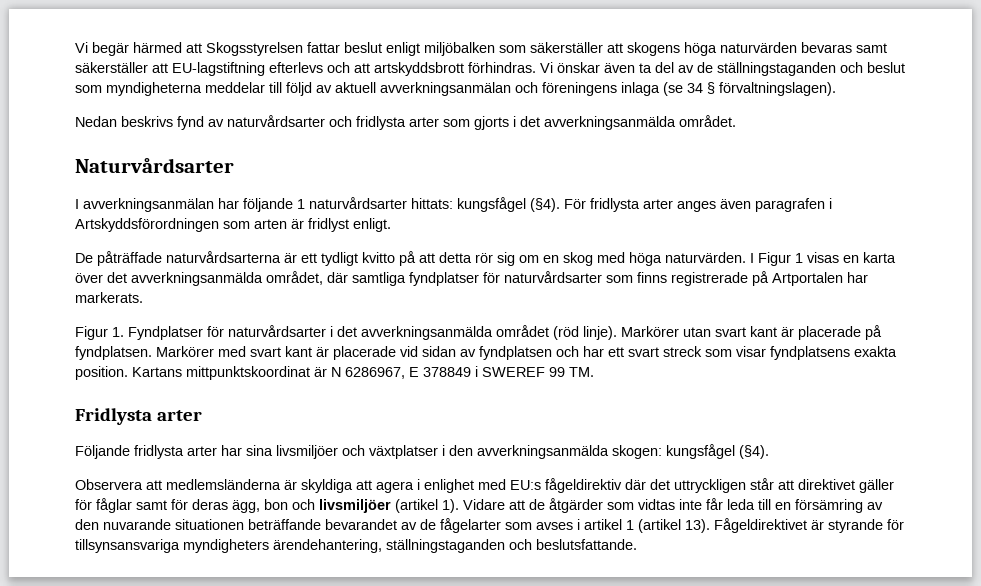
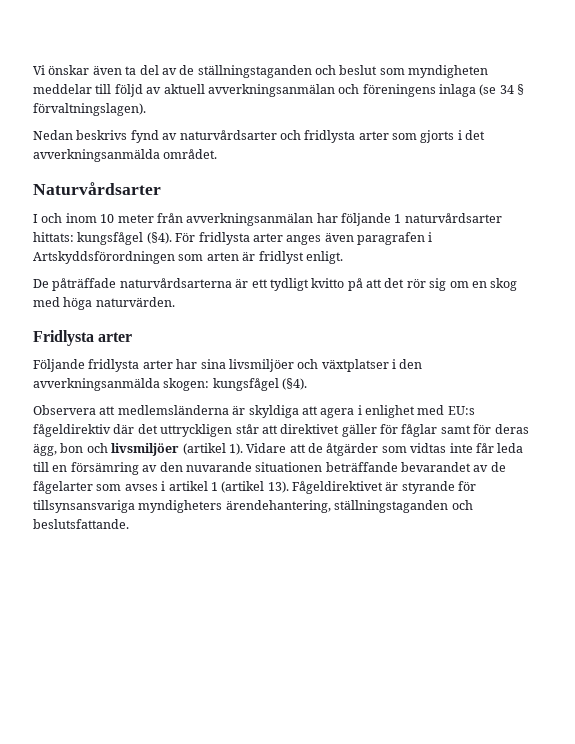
- Vi begär härmed att Skogsstyrelsen fattar beslut enligt miljöbalken som säkerställer att skogens höga naturvärden bevaras samt säkerställer att EU-lagstiftning efterlevs och att artskyddsbrott förhindras. Vi önskar även ta del av de ställningstaganden och beslut som myndigheterna meddelar till följd av aktuell avverkningsanmälan och föreningens inlaga (se 34 § förvaltningslagen).
+ Vi önskar även ta del av de ställningstaganden och beslut som myndigheten meddelar till följd av aktuell avverkningsanmälan och föreningens inlaga (se 34 § förvaltningslagen).
- I avverkningsanmälan har följande 1 naturvårdsarter hittats: kungsfågel (§4).
+ I och inom 10 meter från avverkningsanmälan har följande 1 naturvårdsarter hittats: kungsfågel (§4).
- De påträffade naturvårdsarterna är ett tydligt kvitto på att detta rör sig om en skog med höga naturvärden. I Figur 1 visas en karta över det avverkningsanmälda området, där samtliga fyndplatser för naturvårdsarter som finns registrerade på Artportalen har markerats.
- Figur 1. Fyndplatser för naturvårdsarter i det avverkningsanmälda området (röd linje). Markörer utan svart kant är placerade på fyndplatsen. Markörer med svart kant är placerade vid sidan av fyndplatsen och har ett svart streck som visar fyndplatsens exakta position. Kartans mittpunktskoordinat är N 6286967, E 378849 i SWEREF 99 TM.
+ De påträffade naturvårdsarterna är ett tydligt kvitto på att det rör sig om en skog med höga naturvärden.

